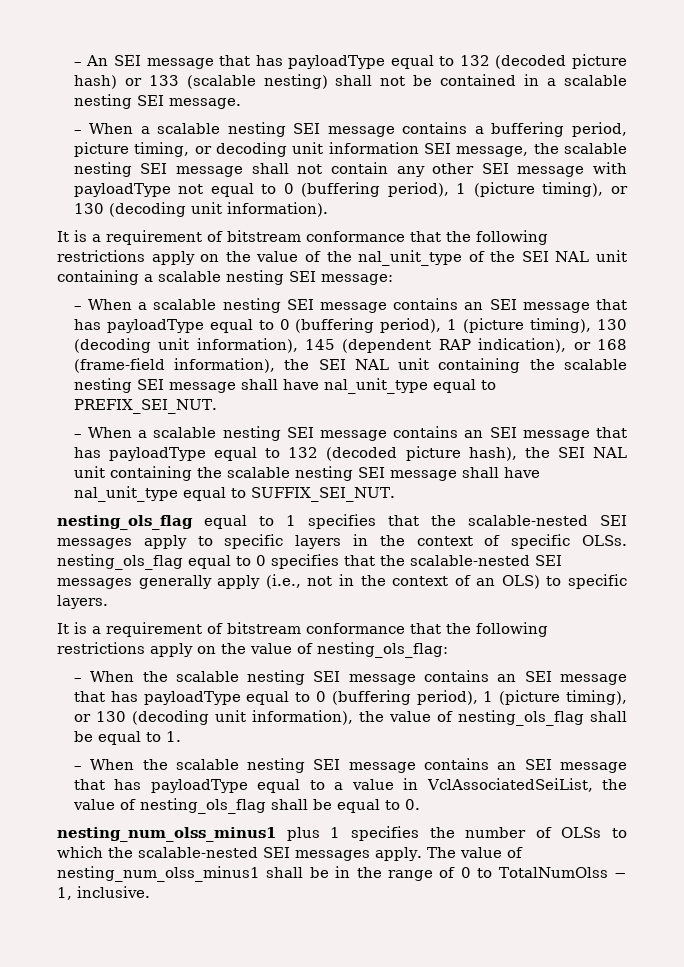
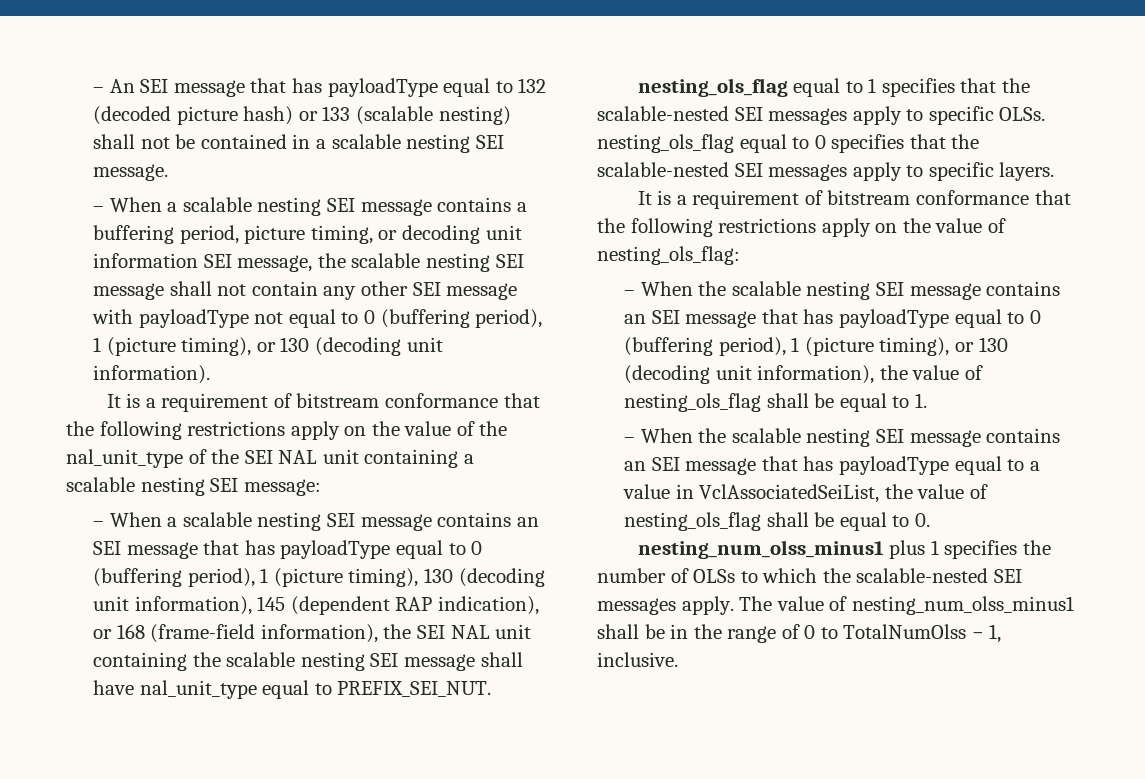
- – When a scalable nesting SEI message contains an SEI message that has payloadType equal to 132 (decoded picture hash), the SEI NAL unit containing the scalable nesting SEI message shall have nal_unit_type equal to SUFFIX_SEI_NUT.
- nesting_ols_flag equal to 1 specifies that the scalable-nested SEI messages apply to specific layers in the context of specific OLSs. nesting_ols_flag equal to 0 specifies that the scalable-nested SEI messages generally apply (i.e., not in the context of an OLS) to specific layers.
+ nesting_ols_flag equal to 1 specifies that the scalable-nested SEI messages apply to specific OLSs. nesting_ols_flag equal to 0 specifies that the scalable-nested SEI messages apply to specific layers.

